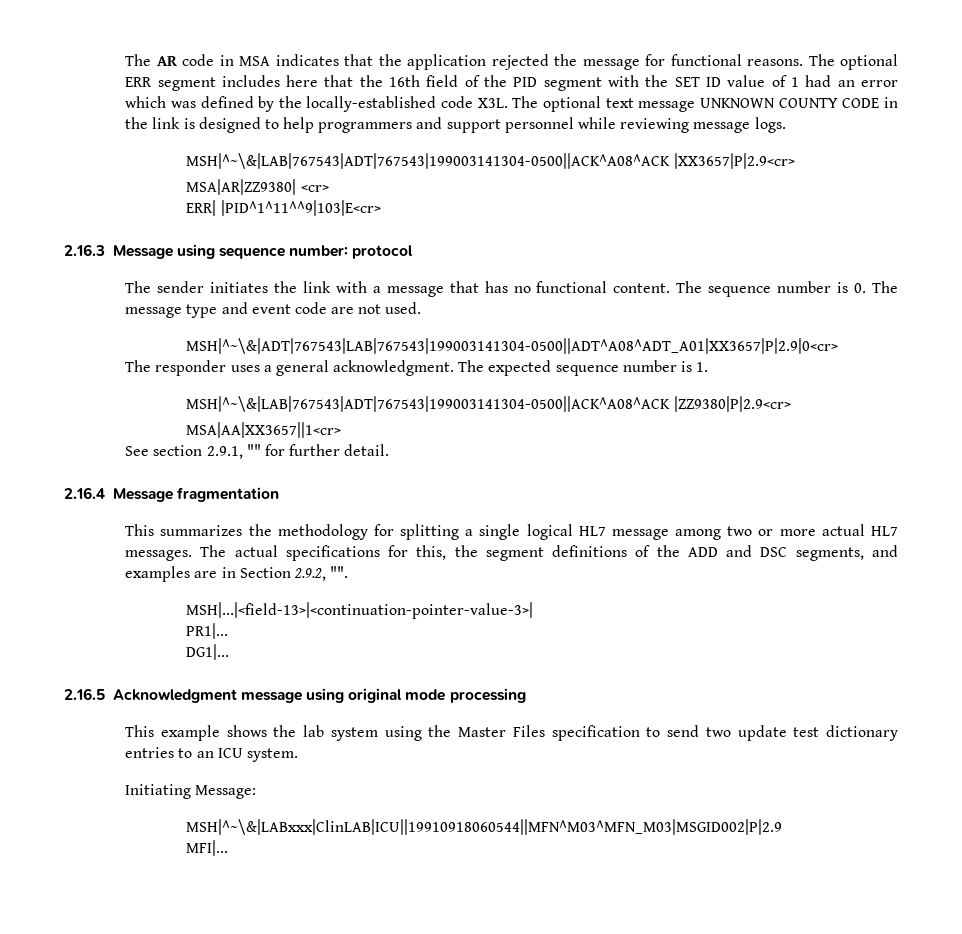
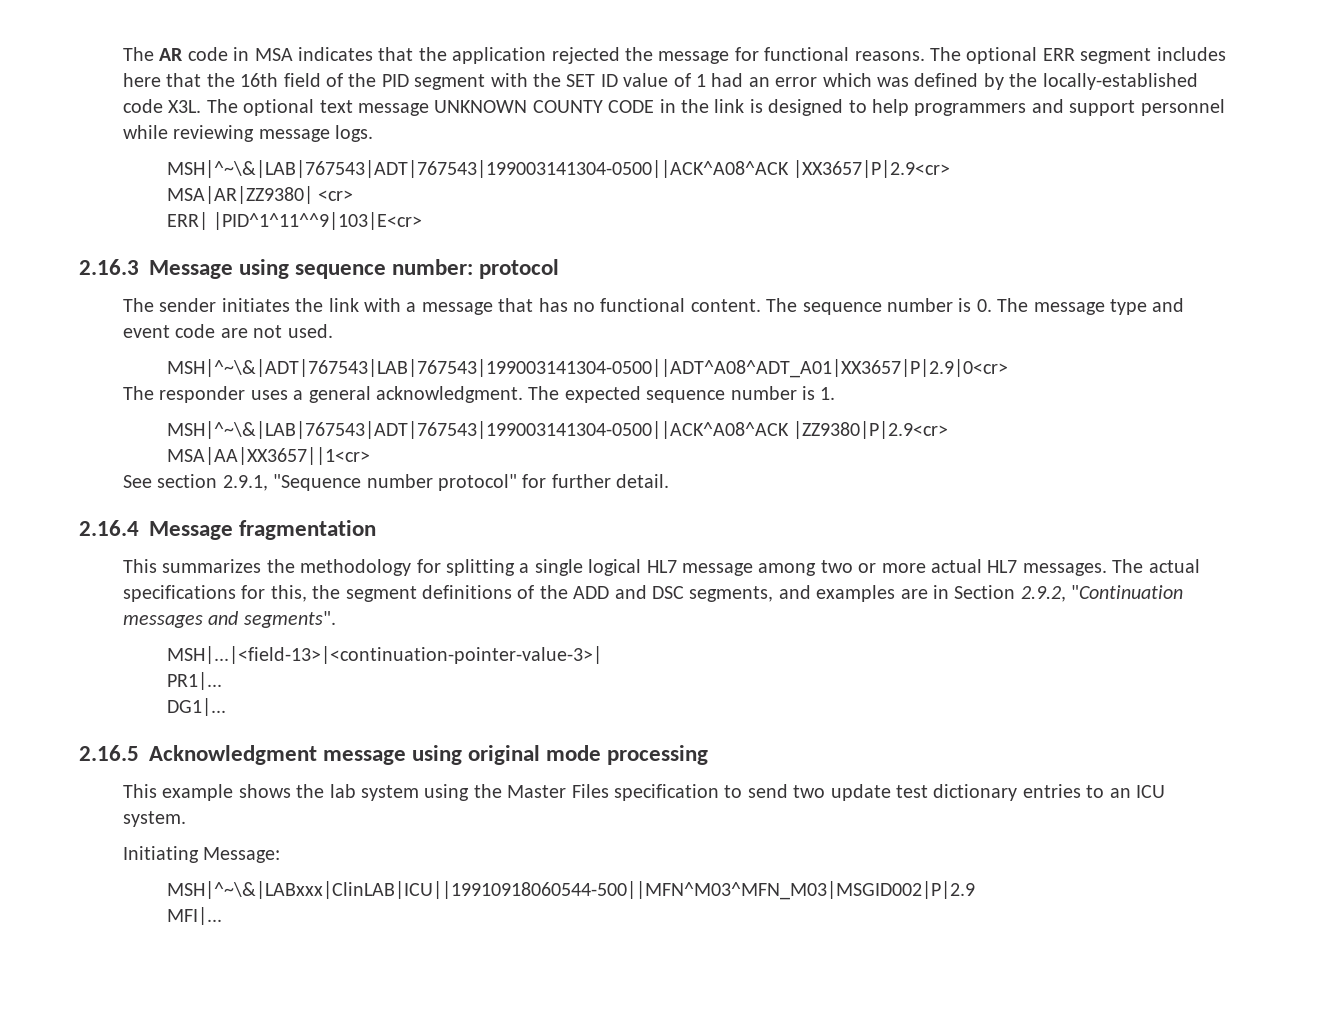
- See section 2.9.1, "" for further detail.
+ See section 2.9.1, "Sequence number protocol" for further detail.
- The actual specifications for this, the segment definitions of the ADD and DSC segments, and examples are in Section 2.9.2, "".
+ The actual specifications for this, the segment definitions of the ADD and DSC segments, and examples are in Section 2.9.2, "Continuation messages and segments".
- MSH|^~\&|LABxxx|ClinLAB|ICU||19910918060544||MFN^M03^MFN_M03|MSGID002|P|2.9
+ MSH|^~\&|LABxxx|ClinLAB|ICU||19910918060544-500||MFN^M03^MFN_M03|MSGID002|P|2.9

